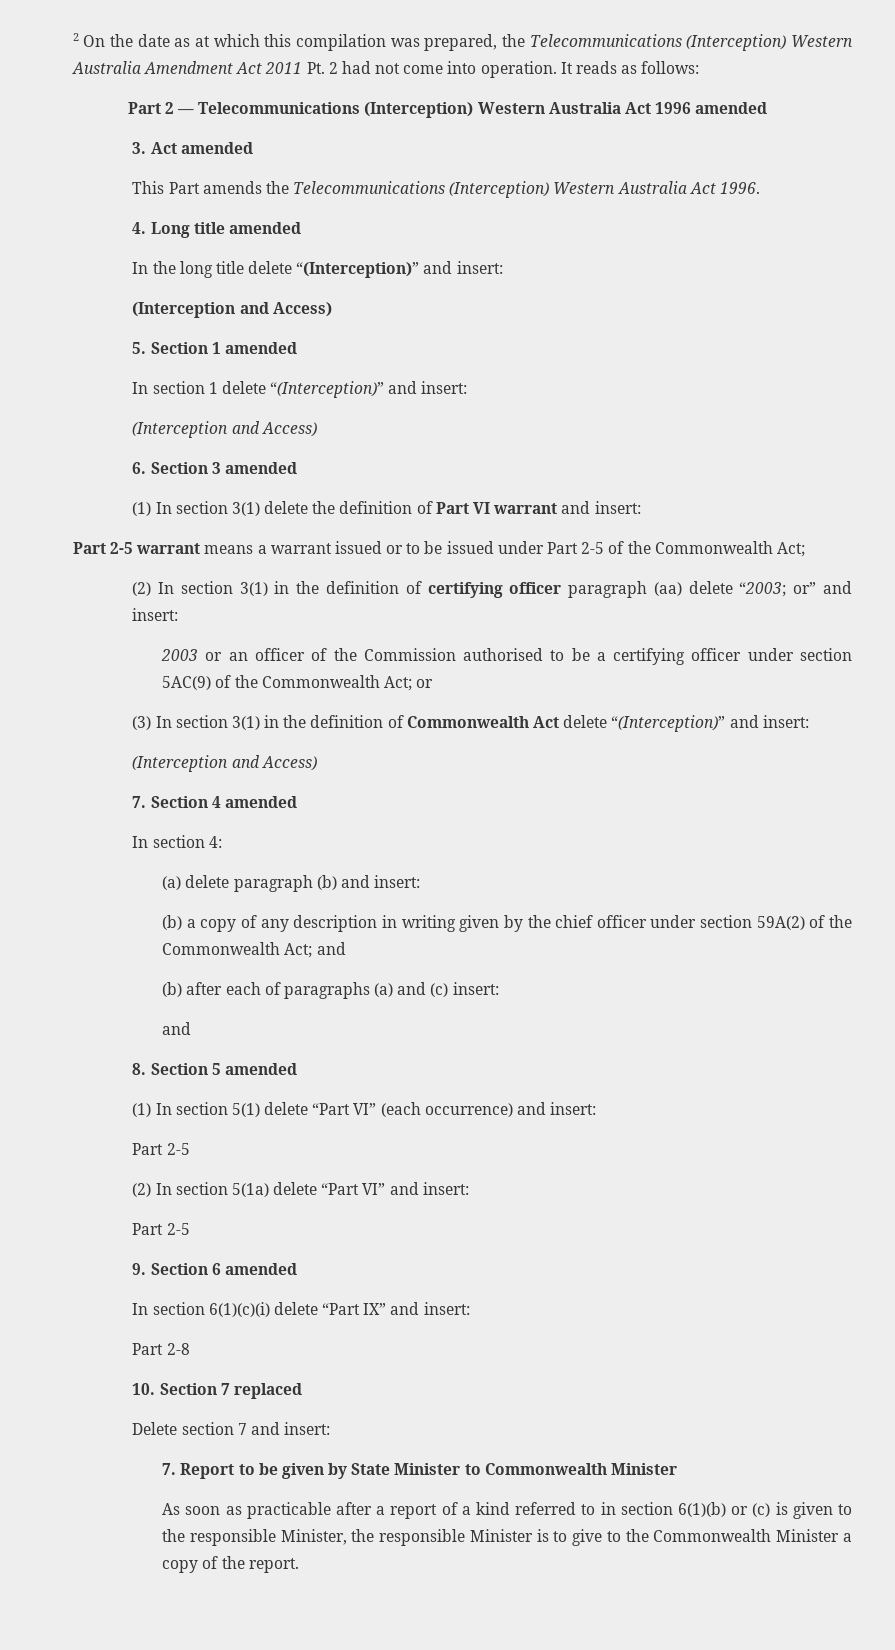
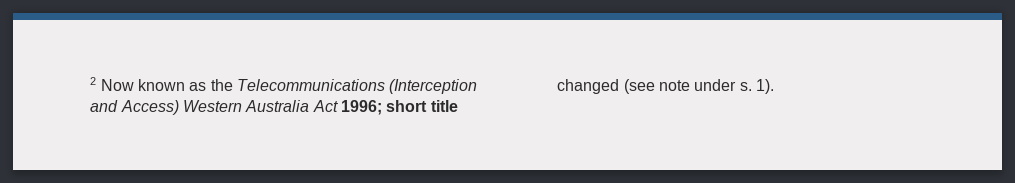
- 2 On the date as at which this compilation was prepared, the Telecommunications (Interception) Western Australia Amendment Act 2011 Pt. 2 had not come into operation. It reads as follows:
- Part 2 — Telecommunications (Interception) Western Australia Act 1996 amended
- 3. Act amended
- This Part amends the Telecommunications (Interception) Western Australia Act 1996.
- 4. Long title amended
- In the long title delete “(Interception)” and insert:
- (Interception and Access)
- 5. Section 1 amended
- In section 1 delete “(Interception)” and insert:
- (Interception and Access)
- 6. Section 3 amended
- (1) In section 3(1) delete the definition of Part VI warrant and insert:
- Part 2-5 warrant means a warrant issued or to be issued under Part 2-5 of the Commonwealth Act;
- (2) In section 3(1) in the definition of certifying officer paragraph (aa) delete “2003; or” and insert:
- 2003 or an officer of the Commission authorised to be a certifying officer under section 5AC(9) of the Commonwealth Act; or
- (3) In section 3(1) in the definition of Commonwealth Act delete “(Interception)” and insert:
- (Interception and Access)
- 7. Section 4 amended
- In section 4:
- (a) delete paragraph (b) and insert:
- (b) a copy of any description in writing given by the chief officer under section 59A(2) of the Commonwealth Act; and
- (b) after each of paragraphs (a) and (c) insert:
- and
- 8. Section 5 amended
- (1) In section 5(1) delete “Part VI” (each occurrence) and insert:
- Part 2-5
- (2) In section 5(1a) delete “Part VI” and insert:
- Part 2-5
- 9. Section 6 amended
- In section 6(1)(c)(i) delete “Part IX” and insert:
- Part 2-8
- 10. Section 7 replaced
- Delete section 7 and insert:
- 7. Report to be given by State Minister to Commonwealth Minister
- As soon as practicable after a report of a kind referred to in section 6(1)(b) or (c) is given to the responsible Minister, the responsible Minister is to give to the Commonwealth Minister a copy of the report.
+ 2 Now known as the Telecommunications (Interception and Access) Western Australia Act 1996; short title changed (see note under s. 1).

